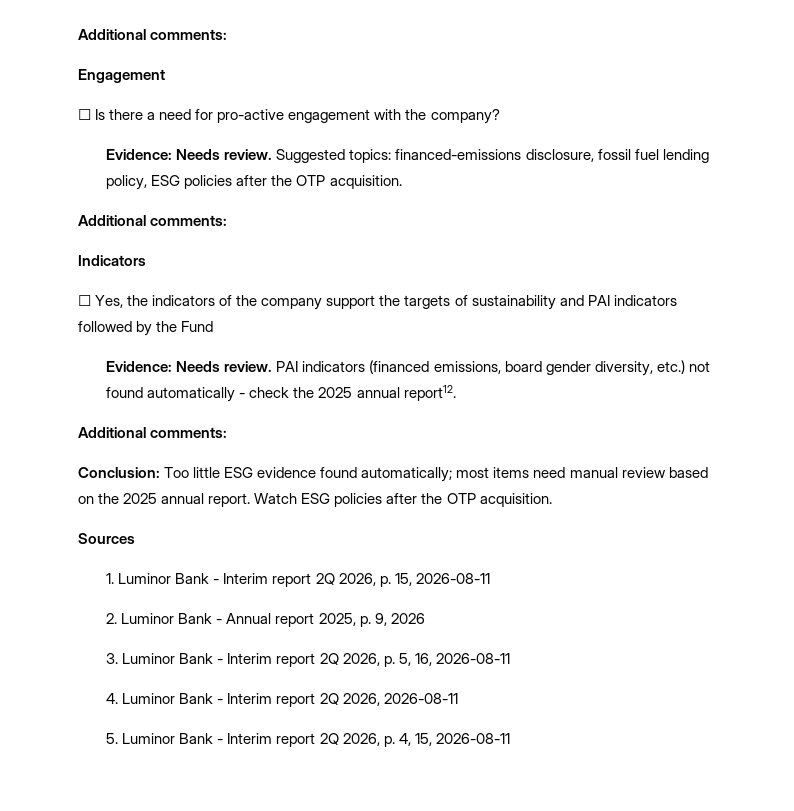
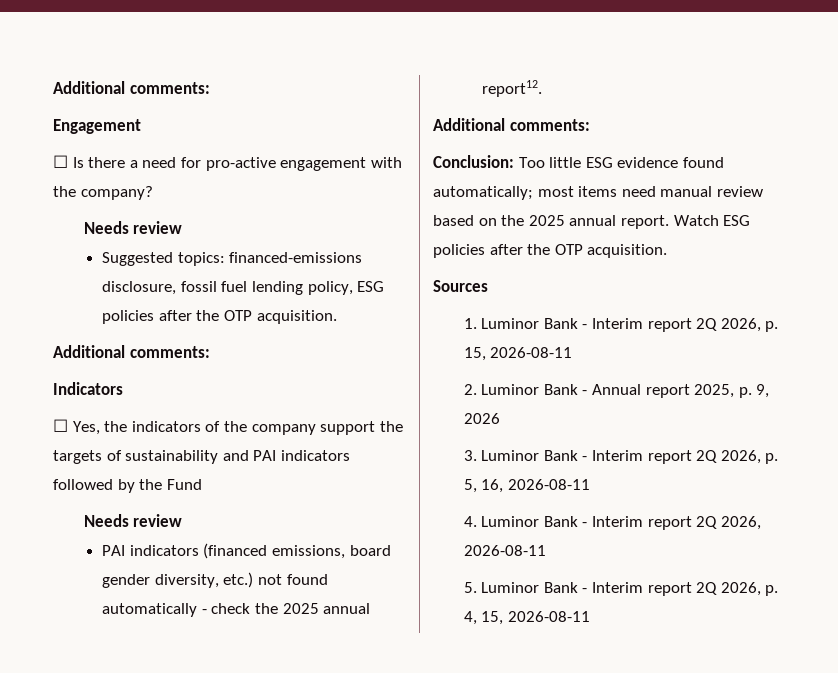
  ☐ Is there a need for pro-active engagement with the company?
- Evidence: Needs review. Suggested topics: financed-emissions disclosure, fossil fuel lending policy, ESG policies after the OTP acquisition.
+ Needs review
+ Suggested topics: financed-emissions disclosure, fossil fuel lending policy, ESG policies after the OTP acquisition.
  ☐ Yes, the indicators of the company support the targets of sustainability and PAI indicators followed by the Fund
- Evidence: Needs review. PAI indicators (financed emissions, board gender diversity, etc.) not found automatically - check the 2025 annual report12.
+ Needs review
+ PAI indicators (financed emissions, board gender diversity, etc.) not found automatically - check the 2025 annual report12.

